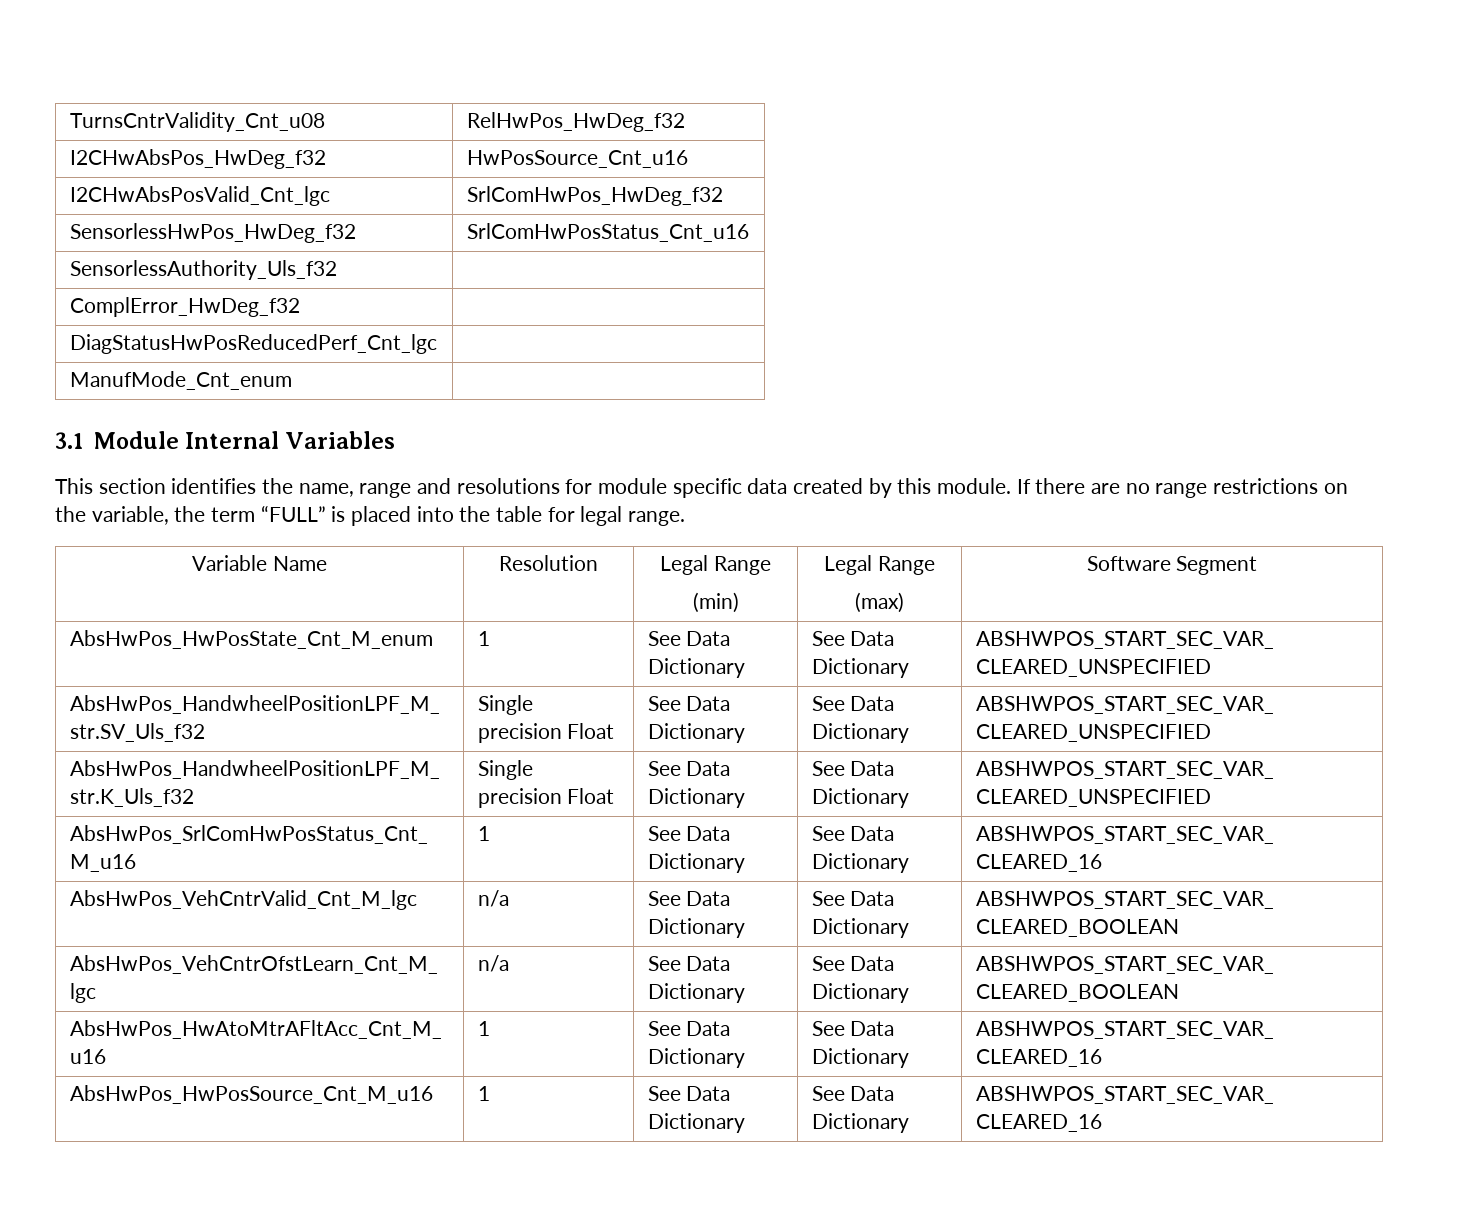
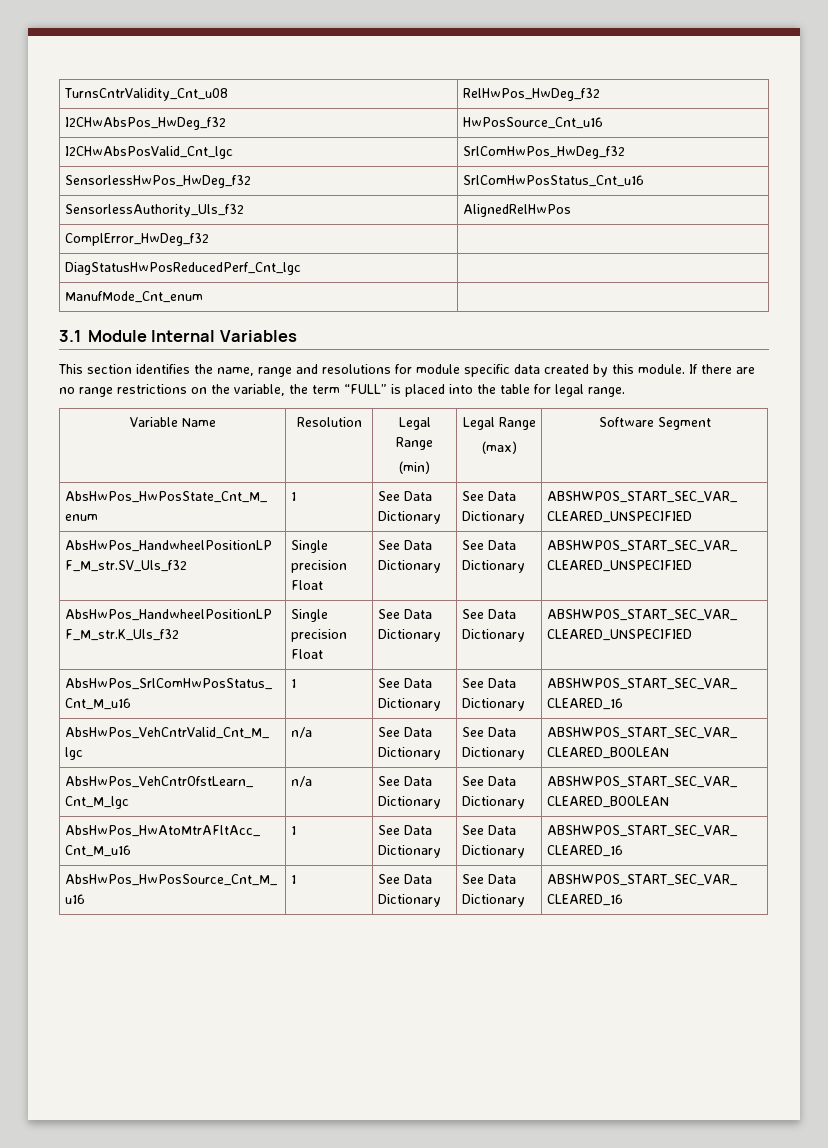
- SensorlessAuthority_Uls_f32 |
+ SensorlessAuthority_Uls_f32 | AlignedRelHwPos

